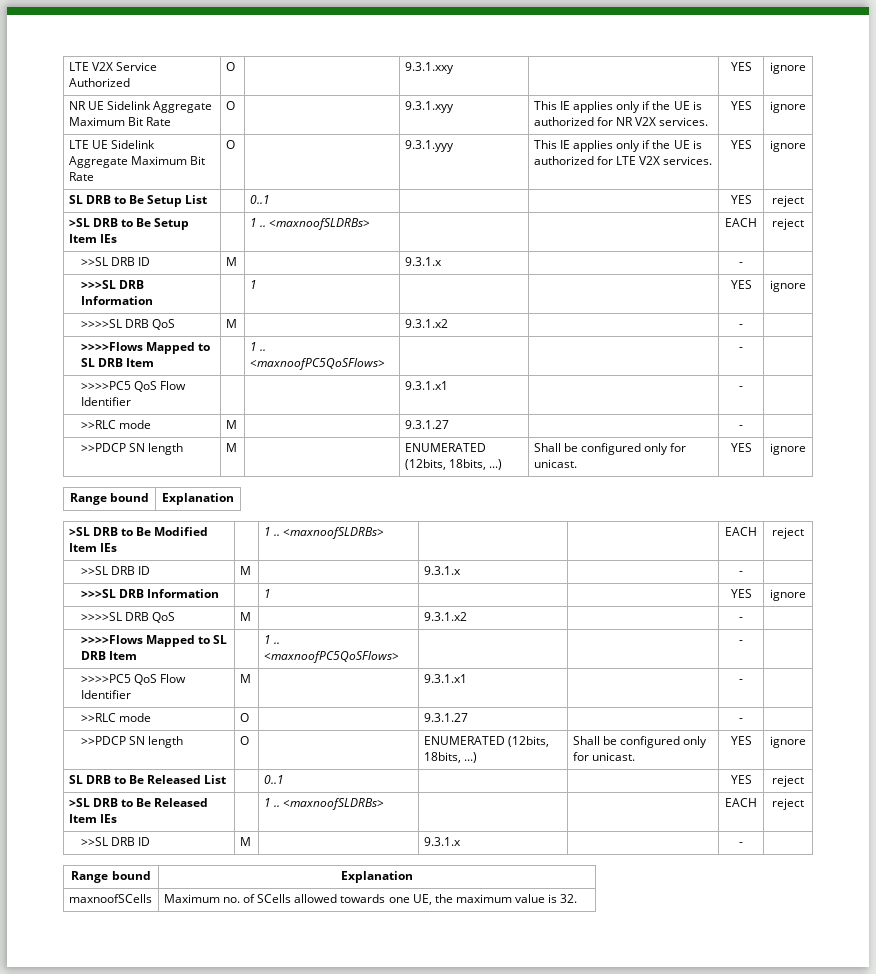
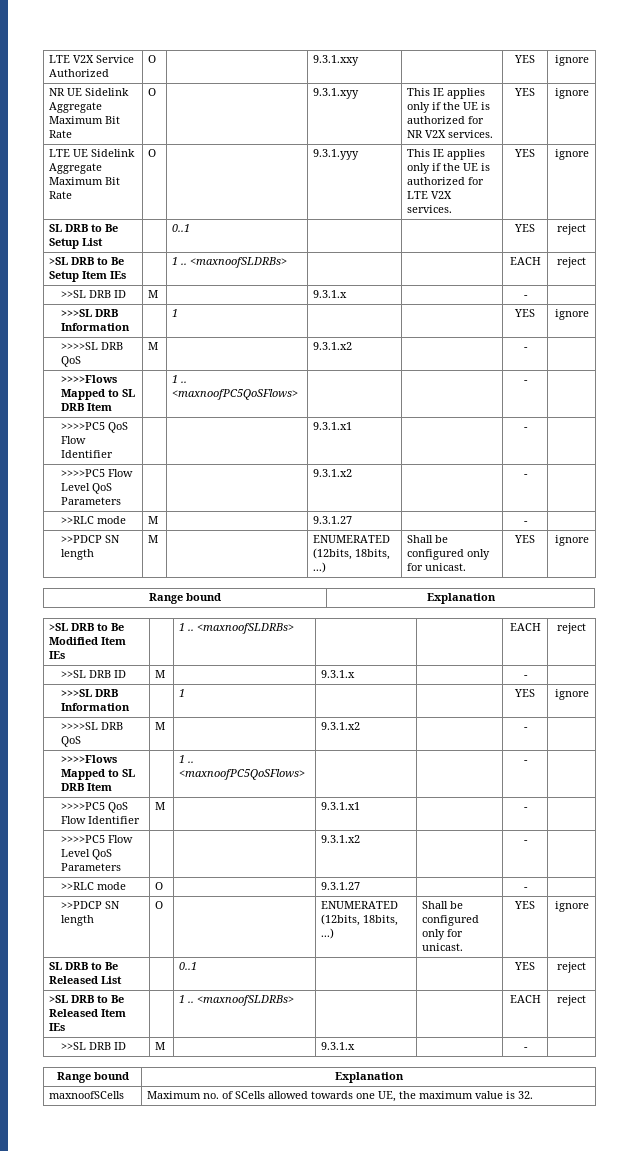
  >>>>PC5 QoS Flow Identifier | | | 9.3.1.x1 | | - |
+ >>>>PC5 Flow Level QoS Parameters | | | 9.3.1.x2 | | - |
  >>>>PC5 QoS Flow Identifier | M | | 9.3.1.x1 | | - |
+ >>>>PC5 Flow Level QoS Parameters | | | 9.3.1.x2 | | - |

